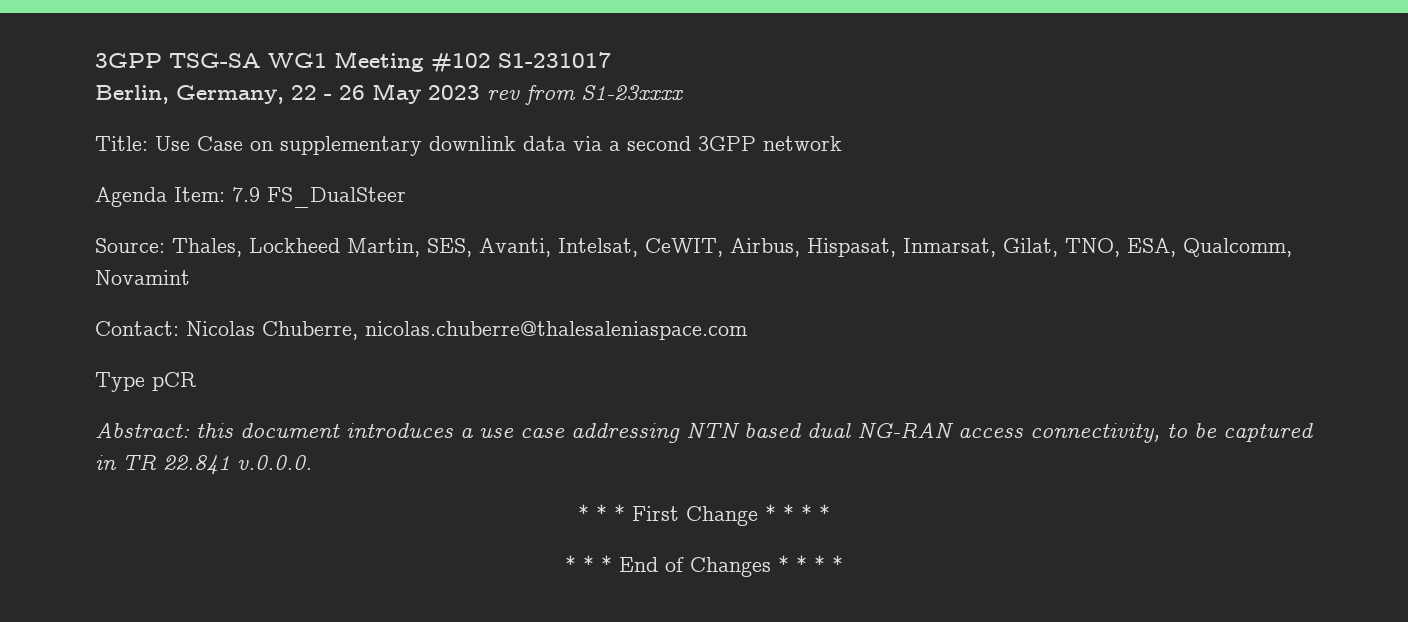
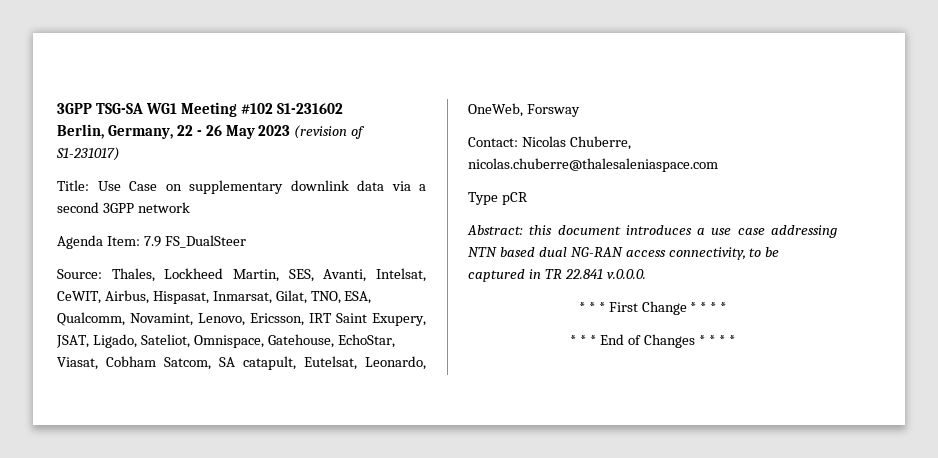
- 3GPP TSG-SA WG1 Meeting #102 S1-231017
+ 3GPP TSG-SA WG1 Meeting #102 S1-231602
- Berlin, Germany, 22 - 26 May 2023 rev from S1-23xxxx
+ Berlin, Germany, 22 - 26 May 2023 (revision of S1-231017)
- Source: Thales, Lockheed Martin, SES, Avanti, Intelsat, CeWIT, Airbus, Hispasat, Inmarsat, Gilat, TNO, ESA, Qualcomm, Novamint
+ Source: Thales, Lockheed Martin, SES, Avanti, Intelsat, CeWIT, Airbus, Hispasat, Inmarsat, Gilat, TNO, ESA, Qualcomm, Novamint, Lenovo, Ericsson, IRT Saint Exupery, JSAT, Ligado, Sateliot, Omnispace, Gatehouse, EchoStar, Viasat, Cobham Satcom, SA catapult, Eutelsat, Leonardo, OneWeb, Forsway

